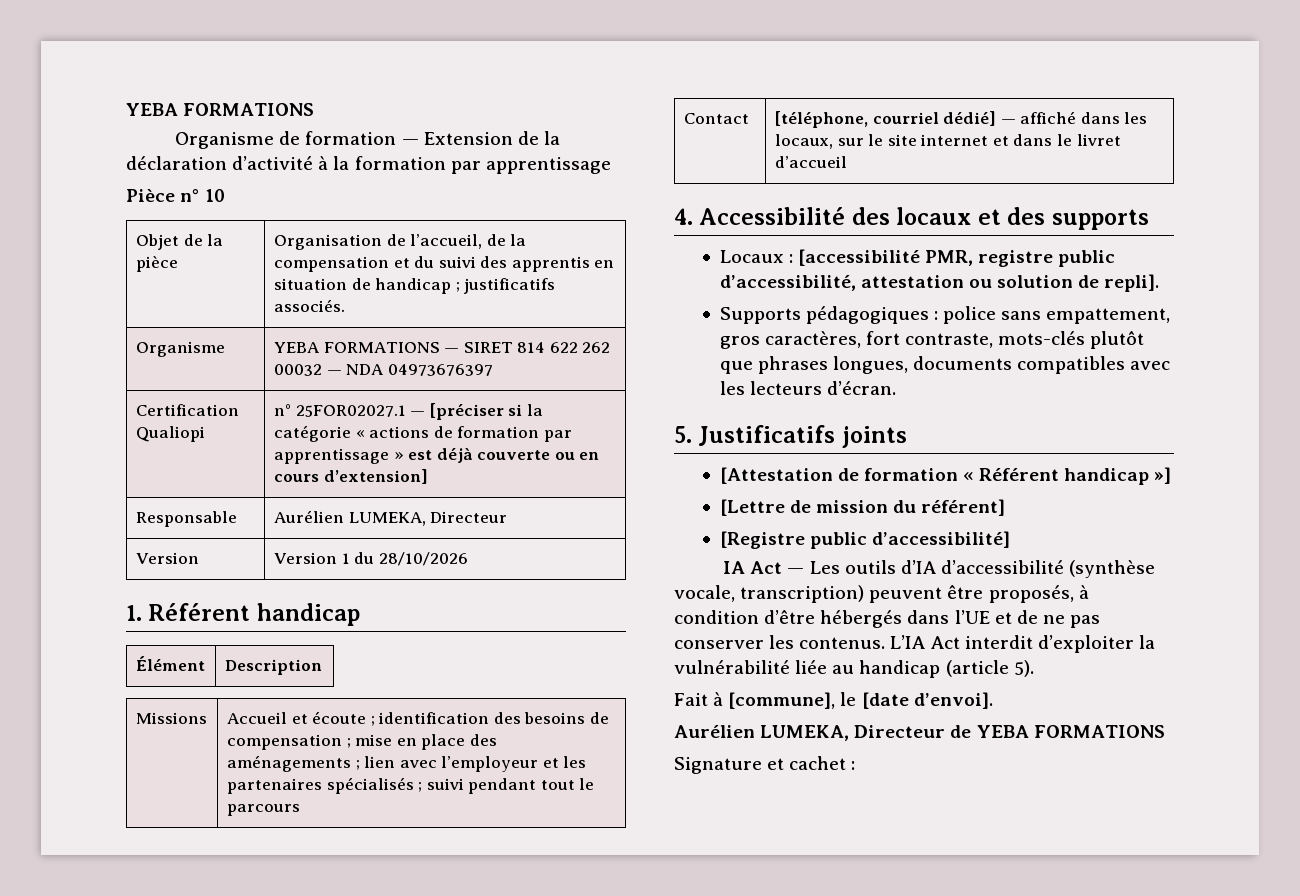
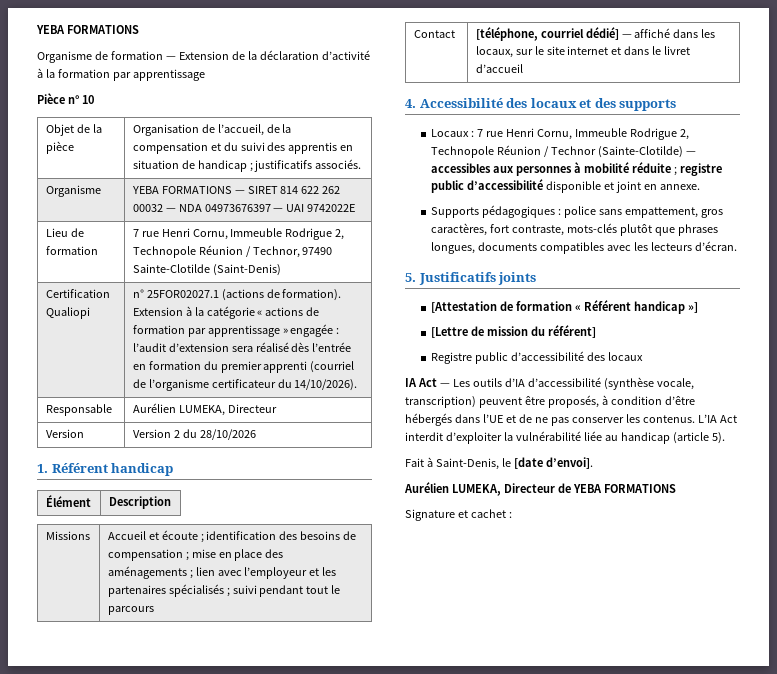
- Organisme | YEBA FORMATIONS — SIRET 814 622 262 00032 — NDA 04973676397
+ Organisme | YEBA FORMATIONS — SIRET 814 622 262 00032 — NDA 04973676397 — UAI 9742022E
+ Lieu de formation | 7 rue Henri Cornu, Immeuble Rodrigue 2, Technopole Réunion / Technor, 97490 Sainte-Clotilde (Saint-Denis)
- Certification Qualiopi | n° 25FOR02027.1 — [préciser si la catégorie « actions de formation par apprentissage » est déjà couverte ou en cours d’extension]
+ Certification Qualiopi | n° 25FOR02027.1 (actions de formation). Extension à la catégorie « actions de formation par apprentissage » engagée : l’audit d’extension sera réalisé dès l’entrée en formation du premier apprenti (courriel de l’organisme certificateur du 14/10/2026).
- Version | Version 1 du 28/10/2026
+ Version | Version 2 du 28/10/2026
- Locaux : [accessibilité PMR, registre public d’accessibilité, attestation ou solution de repli].
+ Locaux : 7 rue Henri Cornu, Immeuble Rodrigue 2, Technopole Réunion / Technor (Sainte-Clotilde) — accessibles aux personnes à mobilité réduite ; registre public d’accessibilité disponible et joint en annexe.
- [Registre public d’accessibilité]
+ Registre public d’accessibilité des locaux
- Fait à [commune], le [date d’envoi].
+ Fait à Saint-Denis, le [date d’envoi].

